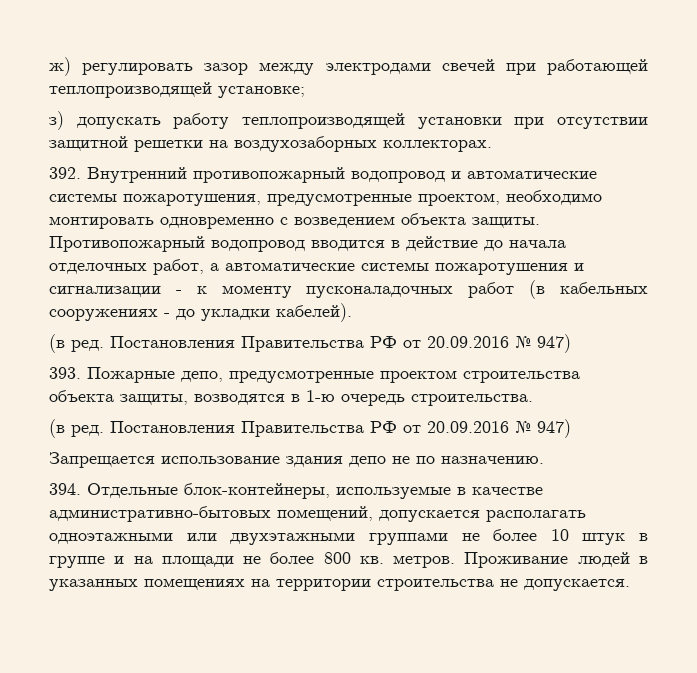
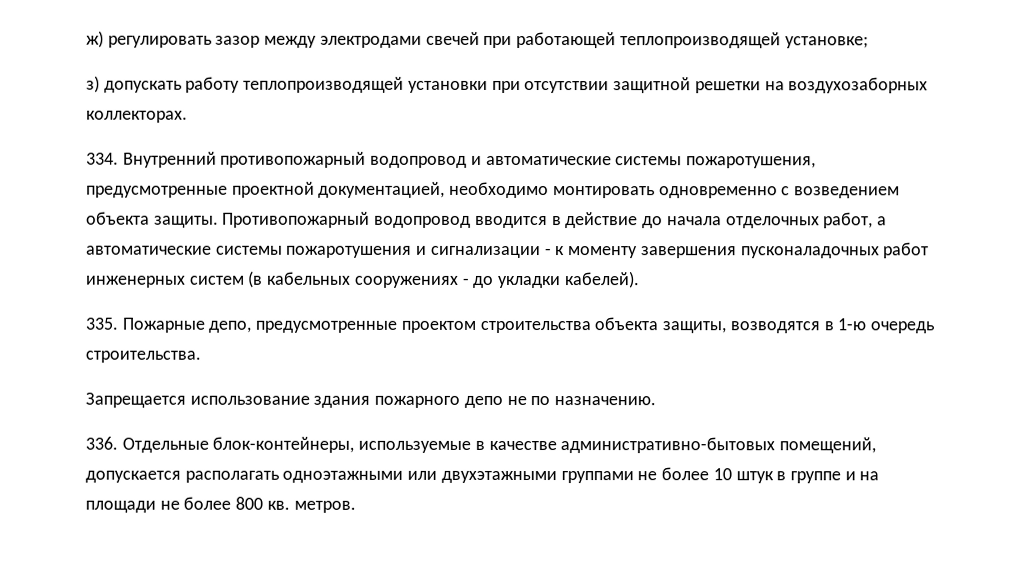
- 392. Внутренний противопожарный водопровод и автоматические системы пожаротушения, предусмотренные проектом, необходимо монтировать одновременно с возведением объекта защиты.
+ 334. Внутренний противопожарный водопровод и автоматические системы пожаротушения, предусмотренные проектной документацией, необходимо монтировать одновременно с возведением объекта защиты.
- Противопожарный водопровод вводится в действие до начала отделочных работ, а автоматические системы пожаротушения и сигнализации - к моменту пусконаладочных работ (в кабельных сооружениях - до укладки кабелей).
- (в ред. Постановления Правительства РФ от 20.09.2016 № 947)
- 393. Пожарные депо, предусмотренные проектом строительства объекта защиты, возводятся в 1-ю очередь строительства.
- (в ред. Постановления Правительства РФ от 20.09.2016 № 947)
+ Противопожарный водопровод вводится в действие до начала отделочных работ, а автоматические системы пожаротушения и сигнализации - к моменту завершения пусконаладочных работ инженерных систем (в кабельных сооружениях - до укладки кабелей).
+ 335. Пожарные депо, предусмотренные проектом строительства объекта защиты, возводятся в 1-ю очередь строительства.
- Запрещается использование здания депо не по назначению.
+ Запрещается использование здания пожарного депо не по назначению.
- 394. Отдельные блок-контейнеры, используемые в качестве административно-бытовых помещений, допускается располагать одноэтажными или двухэтажными группами не более 10 штук в группе и на площади не более 800 кв. метров. Проживание людей в указанных помещениях на территории строительства не допускается.
+ 336. Отдельные блок-контейнеры, используемые в качестве административно-бытовых помещений, допускается располагать одноэтажными или двухэтажными группами не более 10 штук в группе и на площади не более 800 кв. метров.

